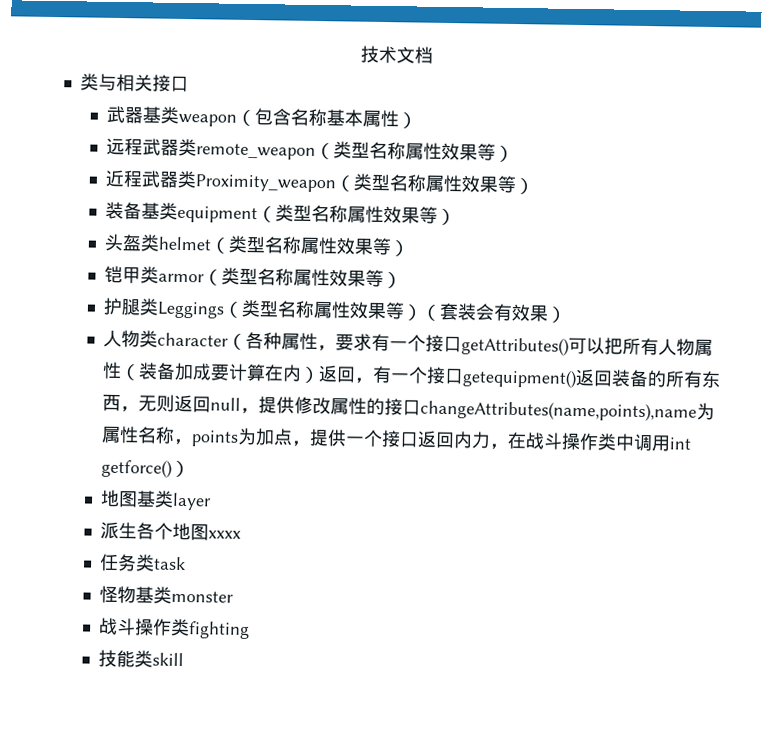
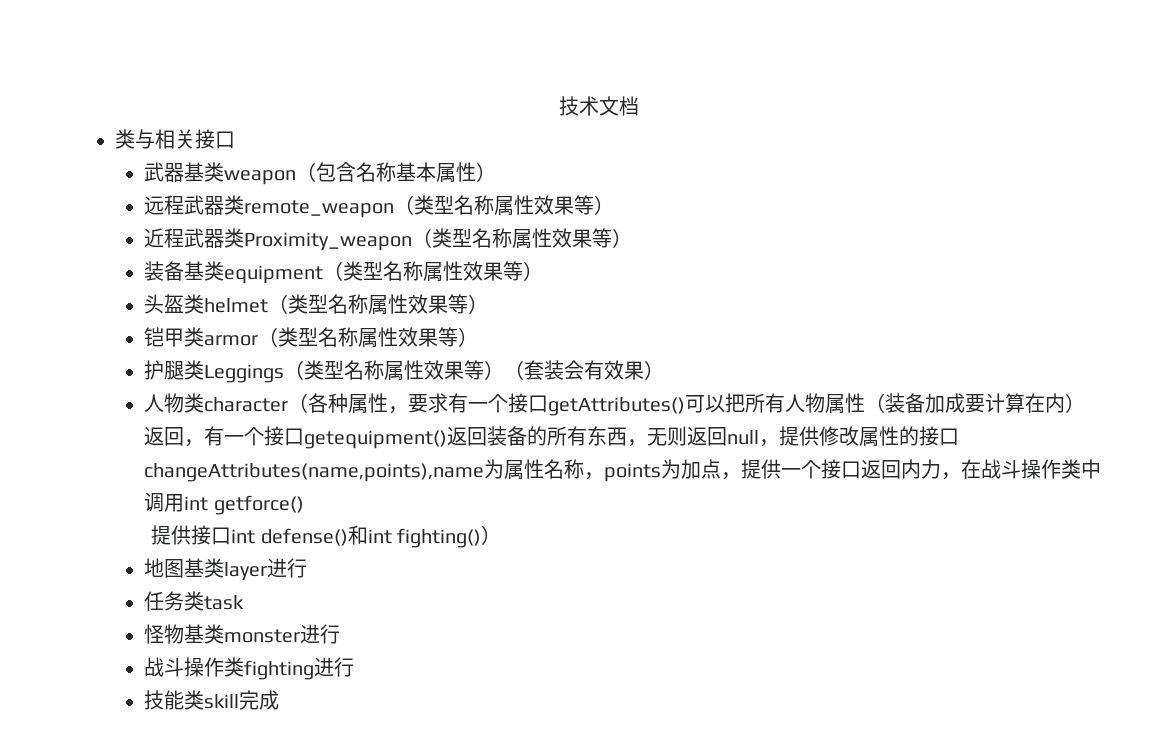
- 人物类character（各种属性，要求有一个接口getAttributes()可以把所有人物属性（装备加成要计算在内）返回，有一个接口getequipment()返回装备的所有东西，无则返回null，提供修改属性的接口changeAttributes(name,points),name为属性名称，points为加点，提供一个接口返回内力，在战斗操作类中调用int getforce()）
+ 人物类character（各种属性，要求有一个接口getAttributes()可以把所有人物属性（装备加成要计算在内）返回，有一个接口getequipment()返回装备的所有东西，无则返回null，提供修改属性的接口changeAttributes(name,points),name为属性名称，points为加点，提供一个接口返回内力，在战斗操作类中调用int getforce()
+ 提供接口int defense()和int fighting()）
- 地图基类layer
- 派生各个地图xxxx
+ 地图基类layer进行
- 怪物基类monster
+ 怪物基类monster进行
- 战斗操作类fighting
+ 战斗操作类fighting进行
- 技能类skill
+ 技能类skill完成

